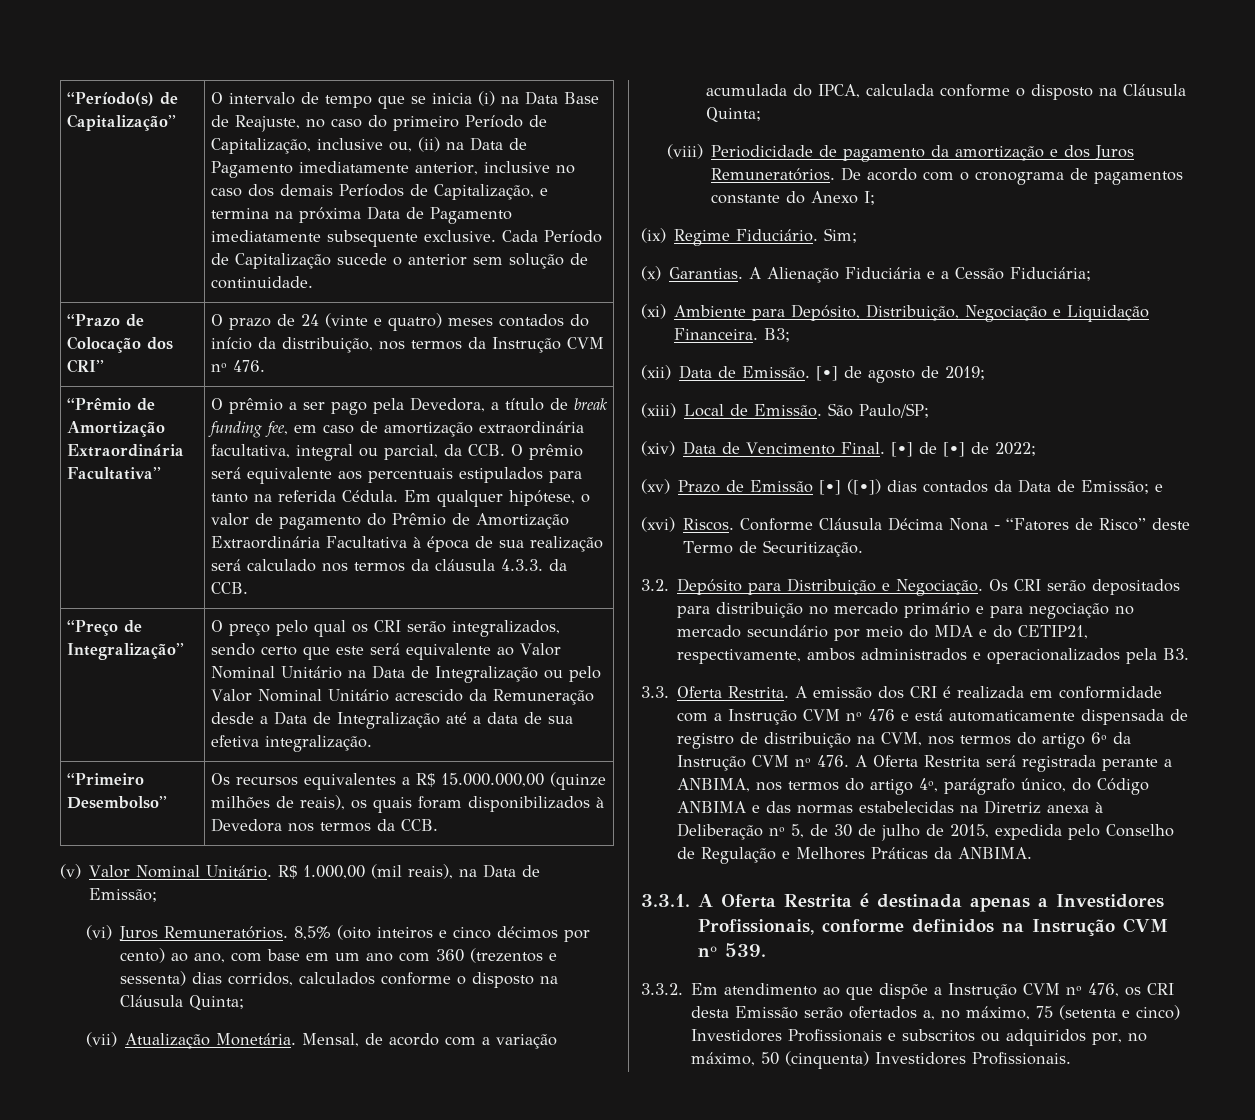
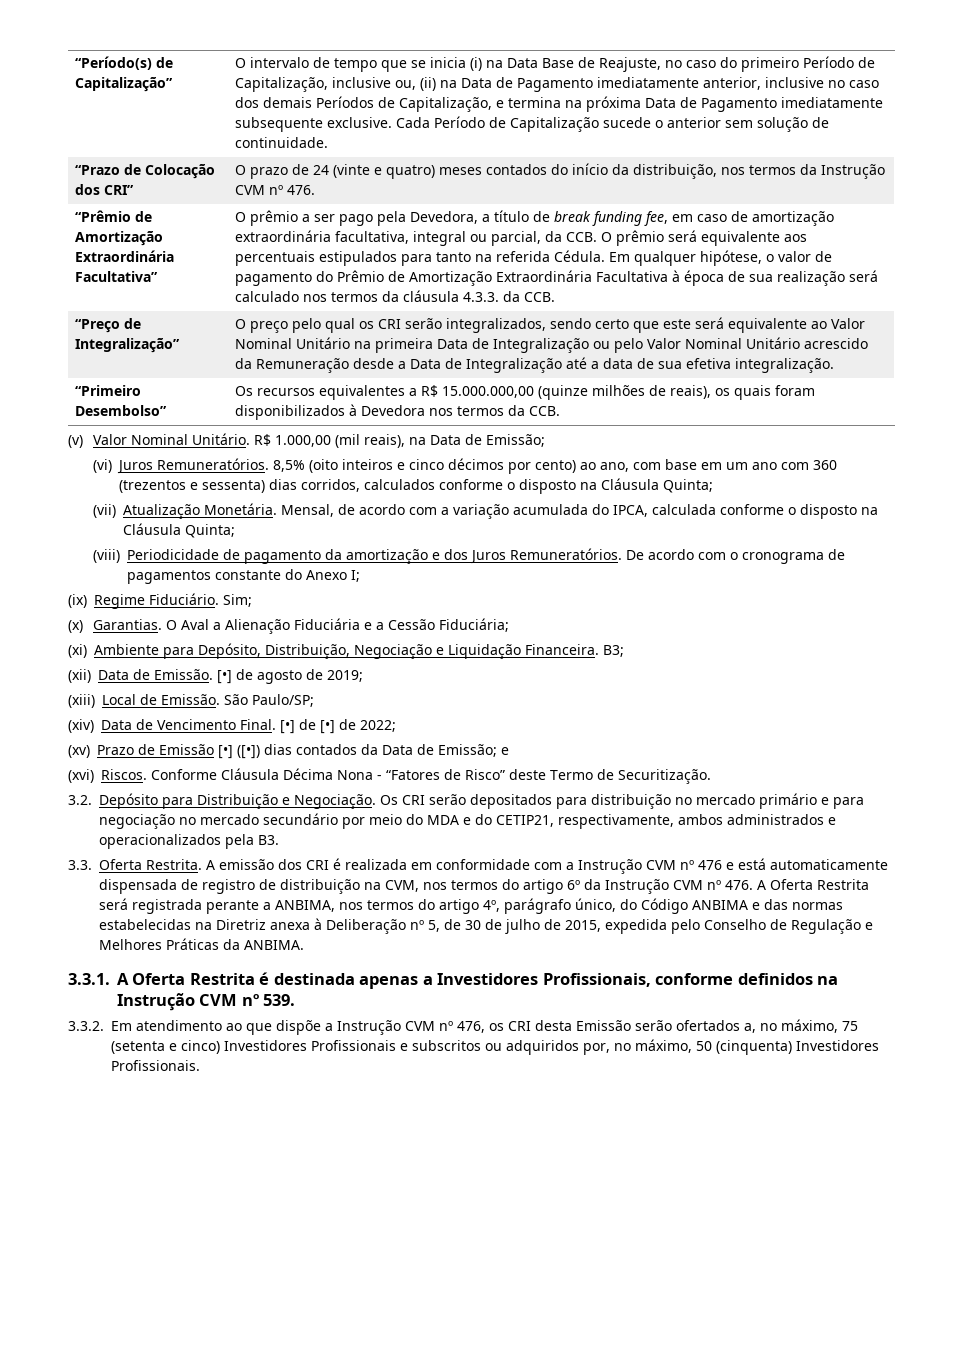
- O preço pelo qual os CRI serão integralizados, sendo certo que este será equivalente ao Valor Nominal Unitário na Data de Integralização ou pelo Valor Nominal Unitário acrescido da Remuneração desde a Data de Integralização até a data de sua efetiva integralização.
+ O preço pelo qual os CRI serão integralizados, sendo certo que este será equivalente ao Valor Nominal Unitário na primeira Data de Integralização ou pelo Valor Nominal Unitário acrescido da Remuneração desde a Data de Integralização até a data de sua efetiva integralização.
- A Alienação Fiduciária e a Cessão Fiduciária;
+ O Aval a Alienação Fiduciária e a Cessão Fiduciária;

